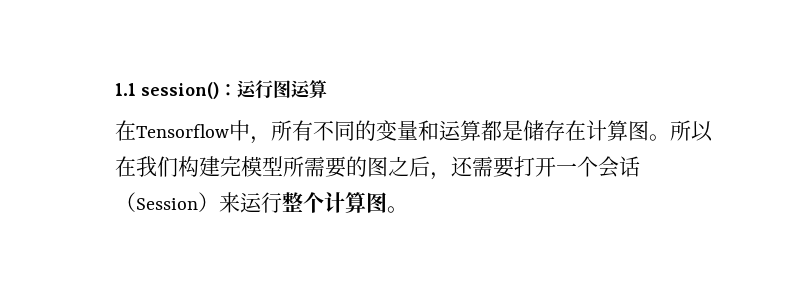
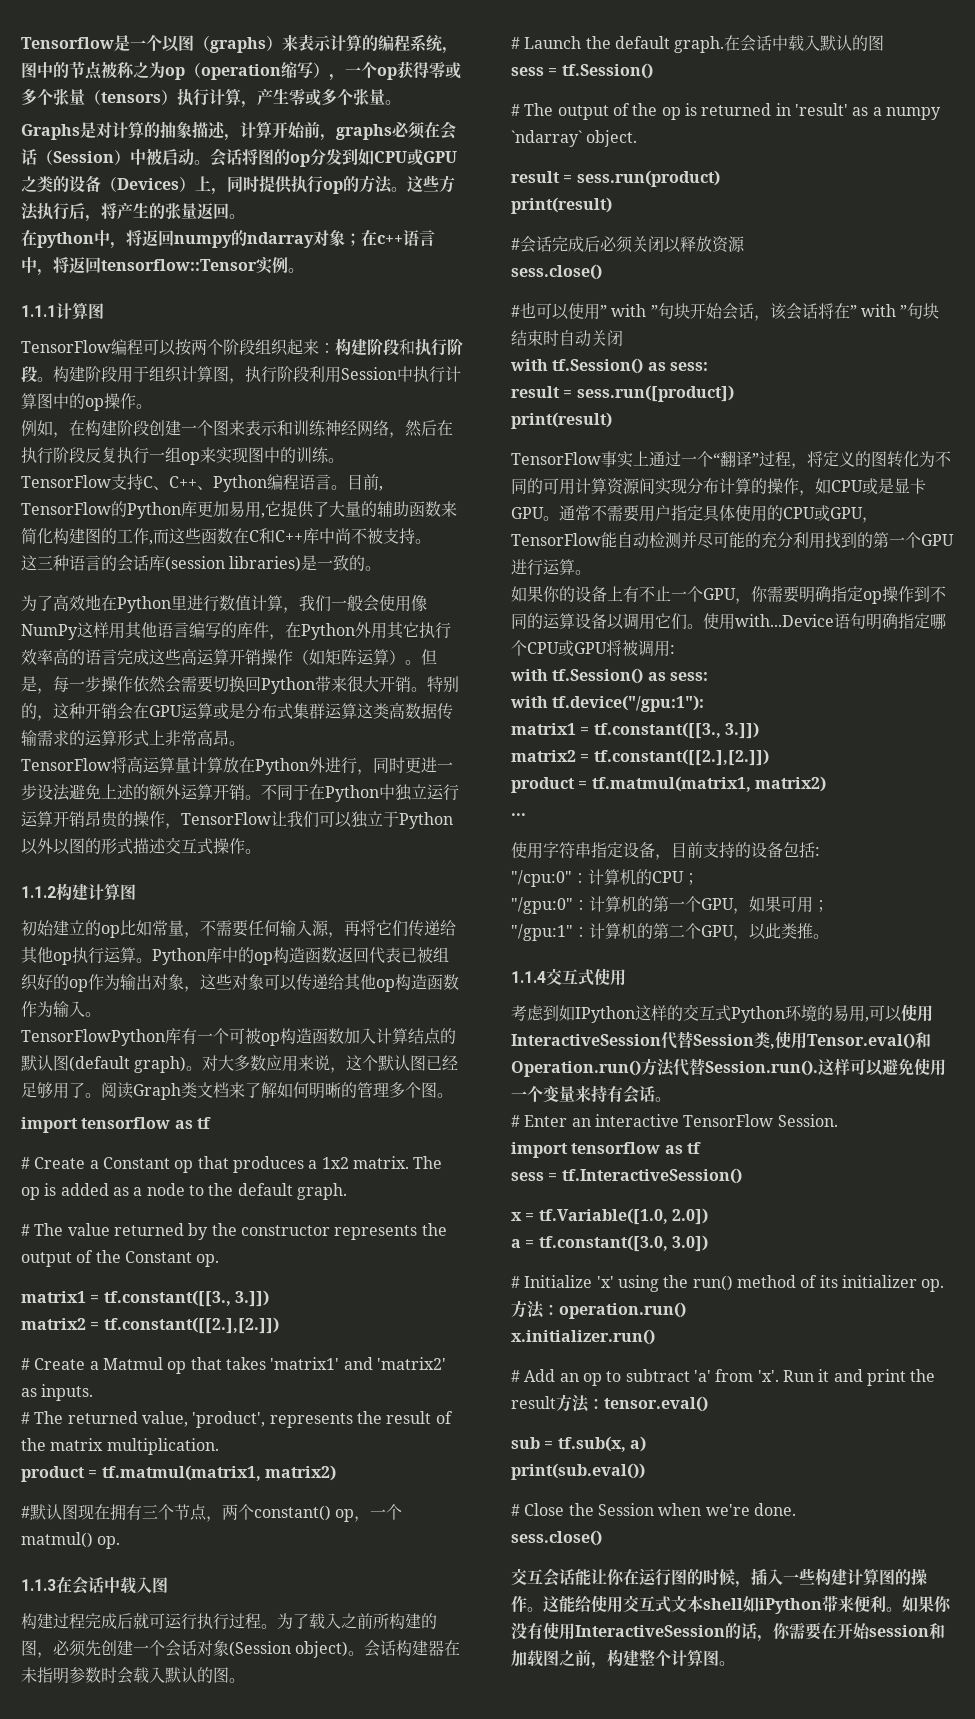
- 1.1 session()：运行图运算
- 在Tensorflow中，所有不同的变量和运算都是储存在计算图。所以在我们构建完模型所需要的图之后，还需要打开一个会话（Session）来运行整个计算图。
+ Tensorflow是一个以图（graphs）来表示计算的编程系统，图中的节点被称之为op（operation缩写），一个op获得零或多个张量（tensors）执行计算，产生零或多个张量。
+ Graphs是对计算的抽象描述，计算开始前，graphs必须在会话（Session）中被启动。会话将图的op分发到如CPU或GPU之类的设备（Devices）上，同时提供执行op的方法。这些方法执行后，将产生的张量返回。
+ 在python中，将返回numpy的ndarray对象；在c++语言中，将返回tensorflow::Tensor实例。
+ 1.1.1计算图
+ TensorFlow编程可以按两个阶段组织起来：构建阶段和执行阶段。构建阶段用于组织计算图，执行阶段利用Session中执行计算图中的op操作。
+ 例如，在构建阶段创建一个图来表示和训练神经网络，然后在执行阶段反复执行一组op来实现图中的训练。
+ TensorFlow支持C、C++、Python编程语言。目前, TensorFlow的Python库更加易用,它提供了大量的辅助函数来简化构建图的工作,而这些函数在C和C++库中尚不被支持。
+ 这三种语言的会话库(session libraries)是一致的。
+ 为了高效地在Python里进行数值计算，我们一般会使用像NumPy这样用其他语言编写的库件，在Python外用其它执行效率高的语言完成这些高运算开销操作（如矩阵运算）。但是，每一步操作依然会需要切换回Python带来很大开销。特别的，这种开销会在GPU运算或是分布式集群运算这类高数据传输需求的运算形式上非常高昂。
+ TensorFlow将高运算量计算放在Python外进行，同时更进一步设法避免上述的额外运算开销。不同于在Python中独立运行运算开销昂贵的操作，TensorFlow让我们可以独立于Python以外以图的形式描述交互式操作。
+ 1.1.2构建计算图
+ 初始建立的op比如常量，不需要任何输入源，再将它们传递给其他op执行运算。Python库中的op构造函数返回代表已被组织好的op作为输出对象，这些对象可以传递给其他op构造函数作为输入。
+ TensorFlowPython库有一个可被op构造函数加入计算结点的默认图(default graph)。对大多数应用来说，这个默认图已经足够用了。阅读Graph类文档来了解如何明晰的管理多个图。
+ import tensorflow as tf
+ # Create a Constant op that produces a 1x2 matrix. The op is added as a node to the default graph.
+ # The value returned by the constructor represents the output of the Constant op.
+ matrix1 = tf.constant([[3., 3.]])
+ matrix2 = tf.constant([[2.],[2.]])
+ # Create a Matmul op that takes 'matrix1' and 'matrix2' as inputs.
+ # The returned value, 'product', represents the result of the matrix multiplication.
+ product = tf.matmul(matrix1, matrix2)
+ #默认图现在拥有三个节点，两个constant() op，一个matmul() op.
+ 1.1.3在会话中载入图
+ 构建过程完成后就可运行执行过程。为了载入之前所构建的图，必须先创建一个会话对象(Session object)。会话构建器在未指明参数时会载入默认的图。
+ # Launch the default graph.在会话中载入默认的图
+ sess = tf.Session()
+ # The output of the op is returned in 'result' as a numpy `ndarray` object.
+ result = sess.run(product)
+ print(result)
+ #会话完成后必须关闭以释放资源
+ sess.close()
+ #也可以使用” with ”句块开始会话，该会话将在” with ”句块结束时自动关闭
+ with tf.Session() as sess:
+ result = sess.run([product])
+ print(result)
+ TensorFlow事实上通过一个“翻译”过程，将定义的图转化为不同的可用计算资源间实现分布计算的操作，如CPU或是显卡GPU。通常不需要用户指定具体使用的CPU或GPU，TensorFlow能自动检测并尽可能的充分利用找到的第一个GPU进行运算。
+ 如果你的设备上有不止一个GPU，你需要明确指定op操作到不同的运算设备以调用它们。使用with...Device语句明确指定哪个CPU或GPU将被调用:
+ with tf.Session() as sess:
+ with tf.device("/gpu:1"):
+ matrix1 = tf.constant([[3., 3.]])
+ matrix2 = tf.constant([[2.],[2.]])
+ product = tf.matmul(matrix1, matrix2)
+ ...
+ 使用字符串指定设备，目前支持的设备包括:
+ "/cpu:0"：计算机的CPU；
+ "/gpu:0"：计算机的第一个GPU，如果可用；
+ "/gpu:1"：计算机的第二个GPU，以此类推。
+ 1.1.4交互式使用
+ 考虑到如IPython这样的交互式Python环境的易用,可以使用InteractiveSession代替Session类,使用Tensor.eval()和Operation.run()方法代替Session.run().这样可以避免使用一个变量来持有会话。
+ # Enter an interactive TensorFlow Session.
+ import tensorflow as tf
+ sess = tf.InteractiveSession()
+ x = tf.Variable([1.0, 2.0])
+ a = tf.constant([3.0, 3.0])
+ # Initialize 'x' using the run() method of its initializer op.方法：operation.run()
+ x.initializer.run()
+ # Add an op to subtract 'a' from 'x'. Run it and print the result方法：tensor.eval()
+ sub = tf.sub(x, a)
+ print(sub.eval())
+ # Close the Session when we're done.
+ sess.close()
+ 交互会话能让你在运行图的时候，插入一些构建计算图的操作。这能给使用交互式文本shell如iPython带来便利。如果你没有使用InteractiveSession的话，你需要在开始session和加载图之前，构建整个计算图。

